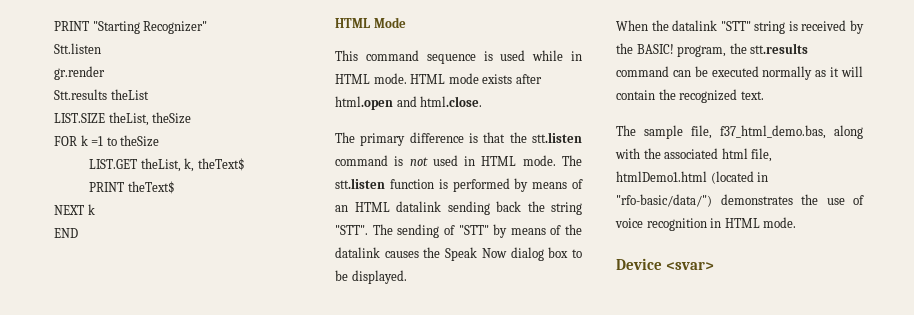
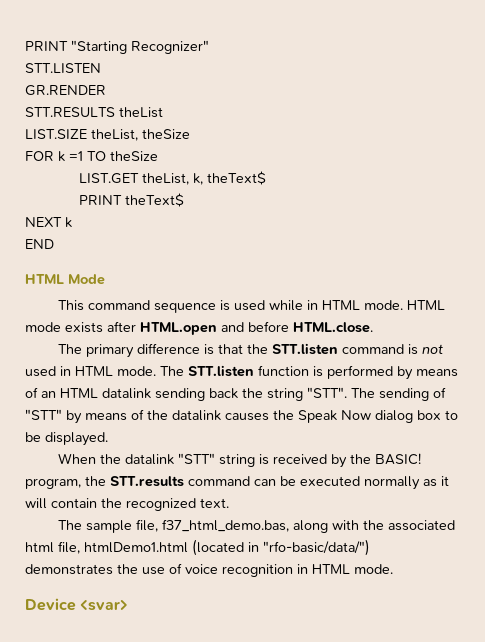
- Stt.listen
- gr.render
- Stt.results theList
+ STT.LISTEN
+ GR.RENDER
+ STT.RESULTS theList
- FOR k =1 to theSize
+ FOR k =1 TO theSize
- HTML mode exists after html.open and html.close.
+ HTML mode exists after HTML.open and before HTML.close.
- The primary difference is that the stt.listen command is not used in HTML mode.
+ The primary difference is that the STT.listen command is not used in HTML mode.
- The stt.listen function is performed by means of an HTML datalink sending back the string "STT".
+ The STT.listen function is performed by means of an HTML datalink sending back the string "STT".
- When the datalink "STT" string is received by the BASIC! program, the stt.results command can be executed normally as it will contain the recognized text.
+ When the datalink "STT" string is received by the BASIC! program, the STT.results command can be executed normally as it will contain the recognized text.

